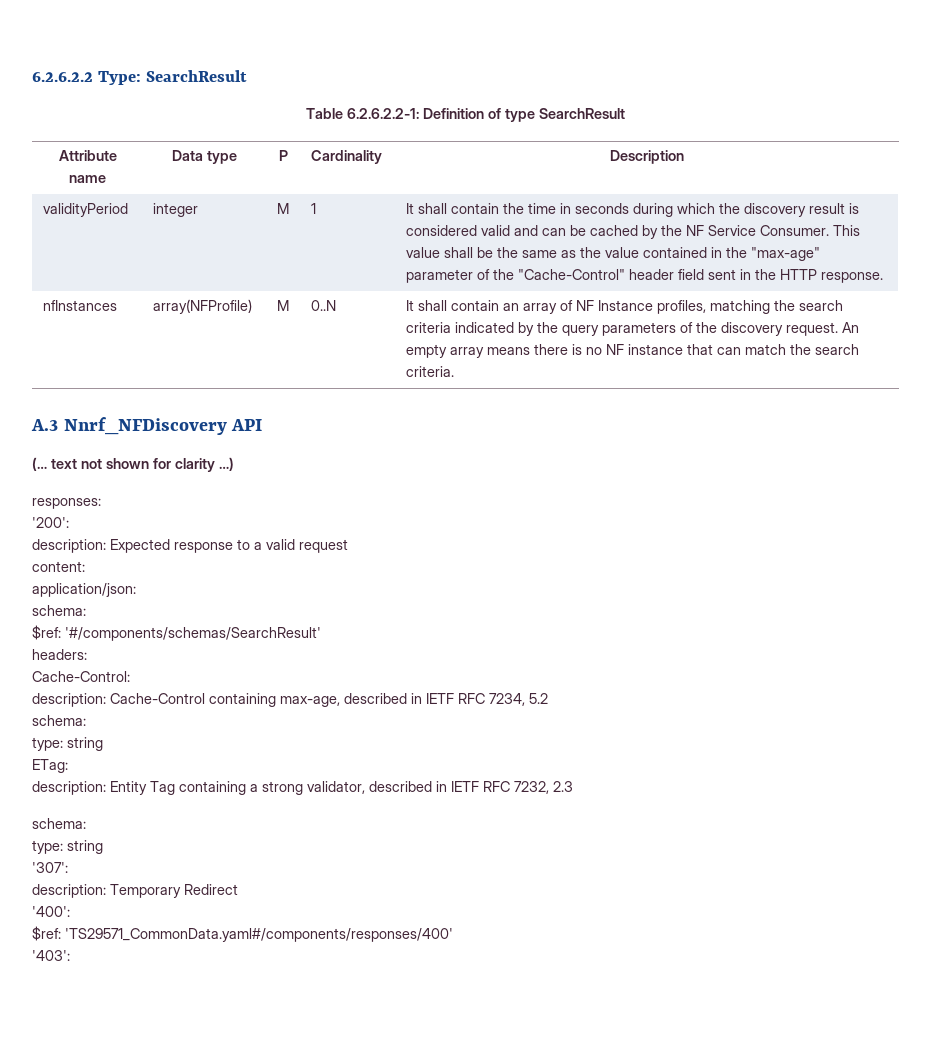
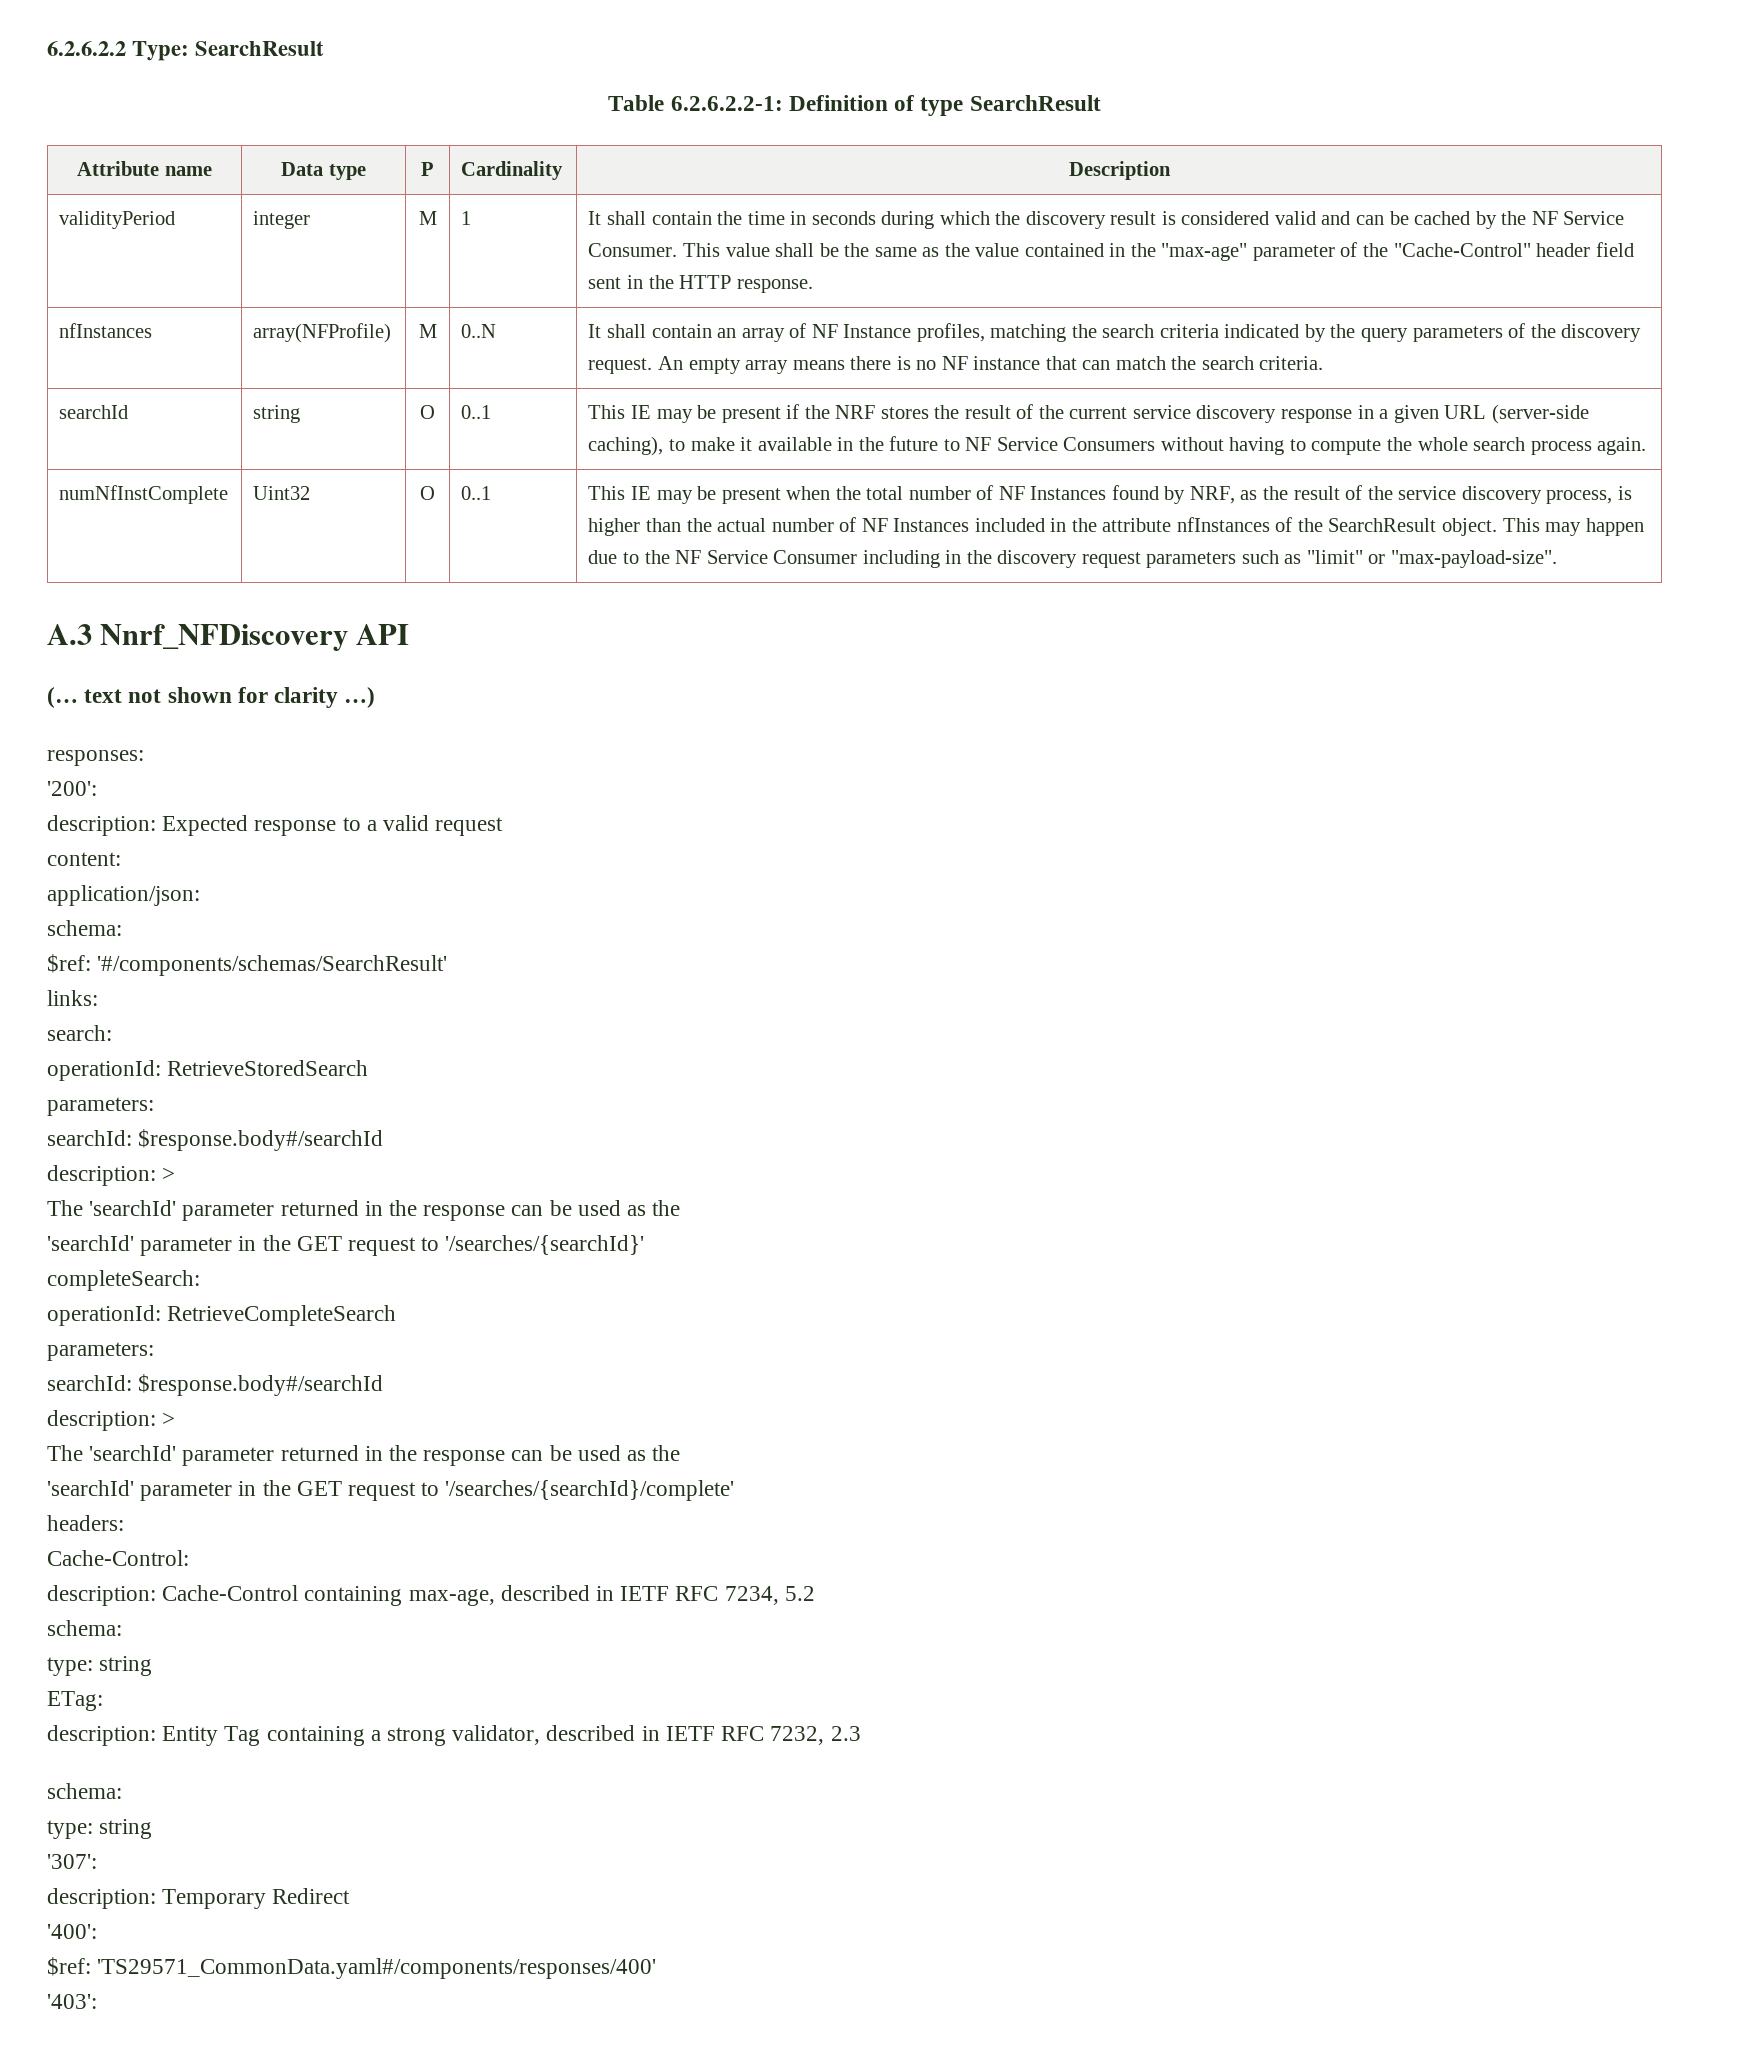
+ searchId | string | O | 0..1 | This IE may be present if the NRF stores the result of the current service discovery response in a given URL (server-side caching), to make it available in the future to NF Service Consumers without having to compute the whole search process again.
+ numNfInstComplete | Uint32 | O | 0..1 | This IE may be present when the total number of NF Instances found by NRF, as the result of the service discovery process, is higher than the actual number of NF Instances included in the attribute nfInstances of the SearchResult object. This may happen due to the NF Service Consumer including in the discovery request parameters such as "limit" or "max-payload-size".
+ links:
+ search:
+ operationId: RetrieveStoredSearch
+ parameters:
+ searchId: $response.body#/searchId
+ description: >
+ The 'searchId' parameter returned in the response can be used as the
+ 'searchId' parameter in the GET request to '/searches/{searchId}'
+ completeSearch:
+ operationId: RetrieveCompleteSearch
+ parameters:
+ searchId: $response.body#/searchId
+ description: >
+ The 'searchId' parameter returned in the response can be used as the
+ 'searchId' parameter in the GET request to '/searches/{searchId}/complete'

